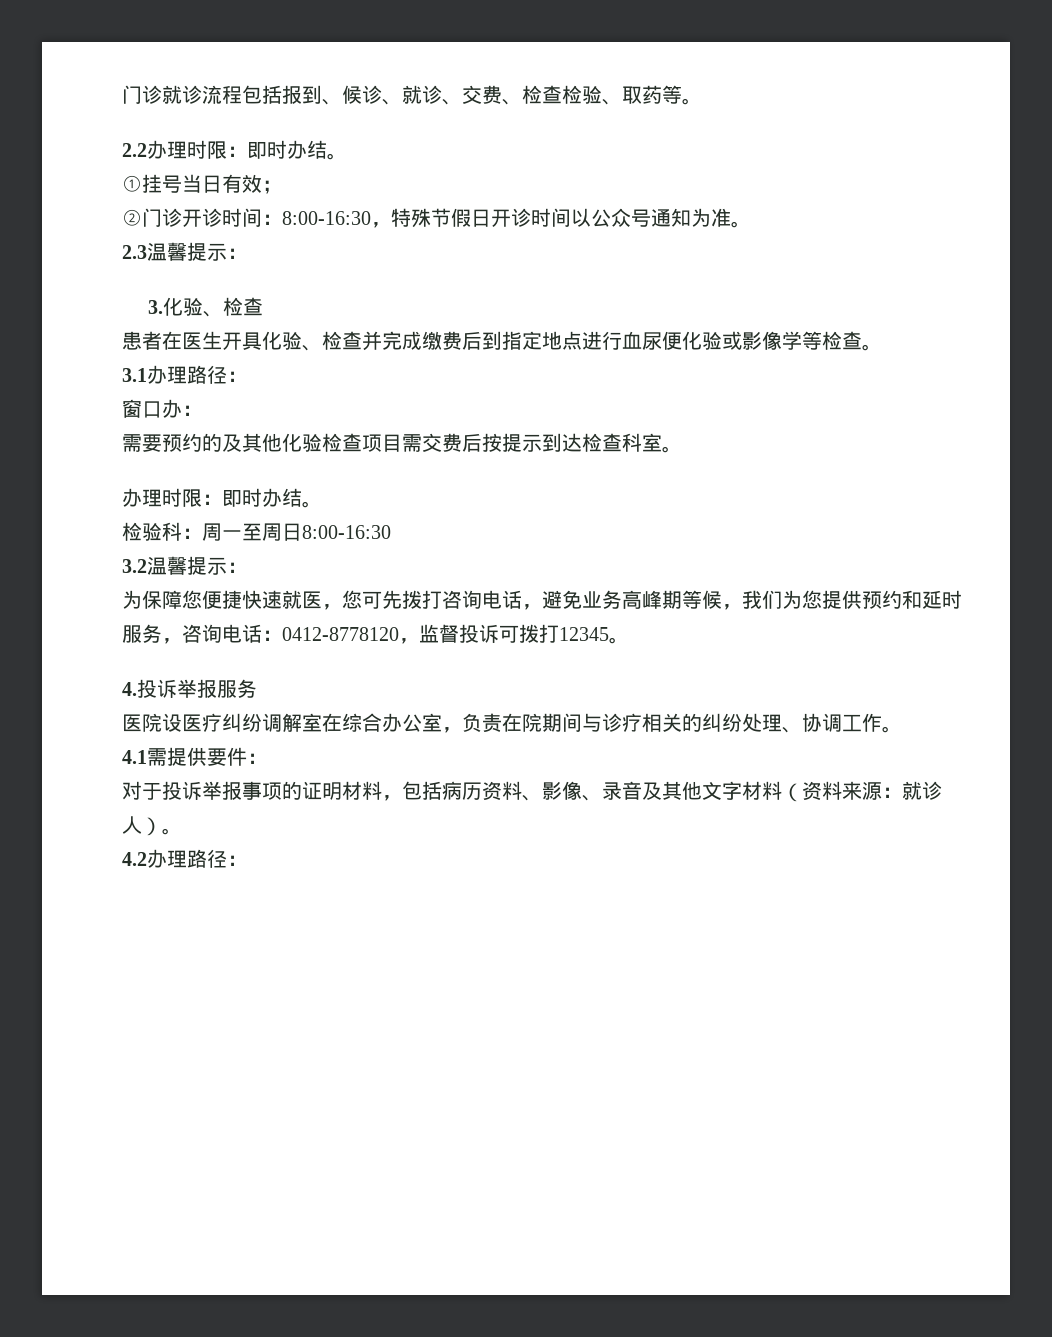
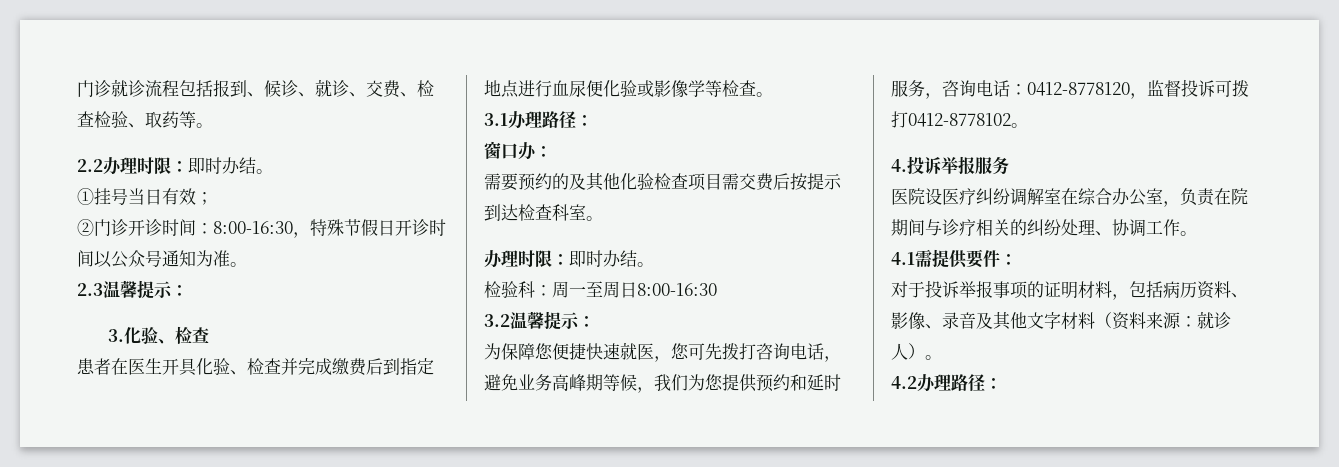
- 为保障您便捷快速就医，您可先拨打咨询电话，避免业务高峰期等候，我们为您提供预约和延时服务，咨询电话：0412-8778120，监督投诉可拨打12345。
+ 为保障您便捷快速就医，您可先拨打咨询电话，避免业务高峰期等候，我们为您提供预约和延时服务，咨询电话：0412-8778120，监督投诉可拨打0412-8778102。

